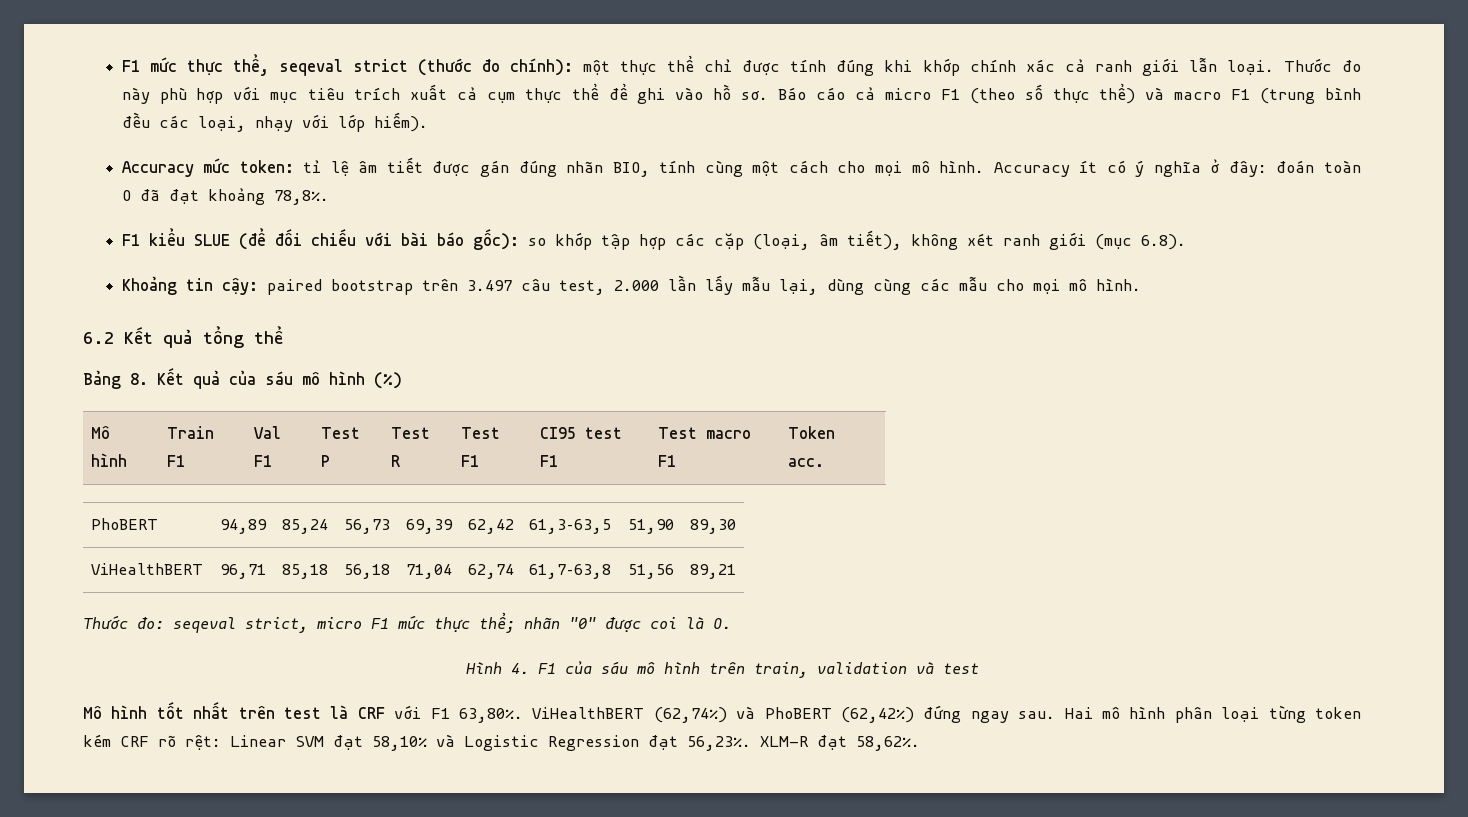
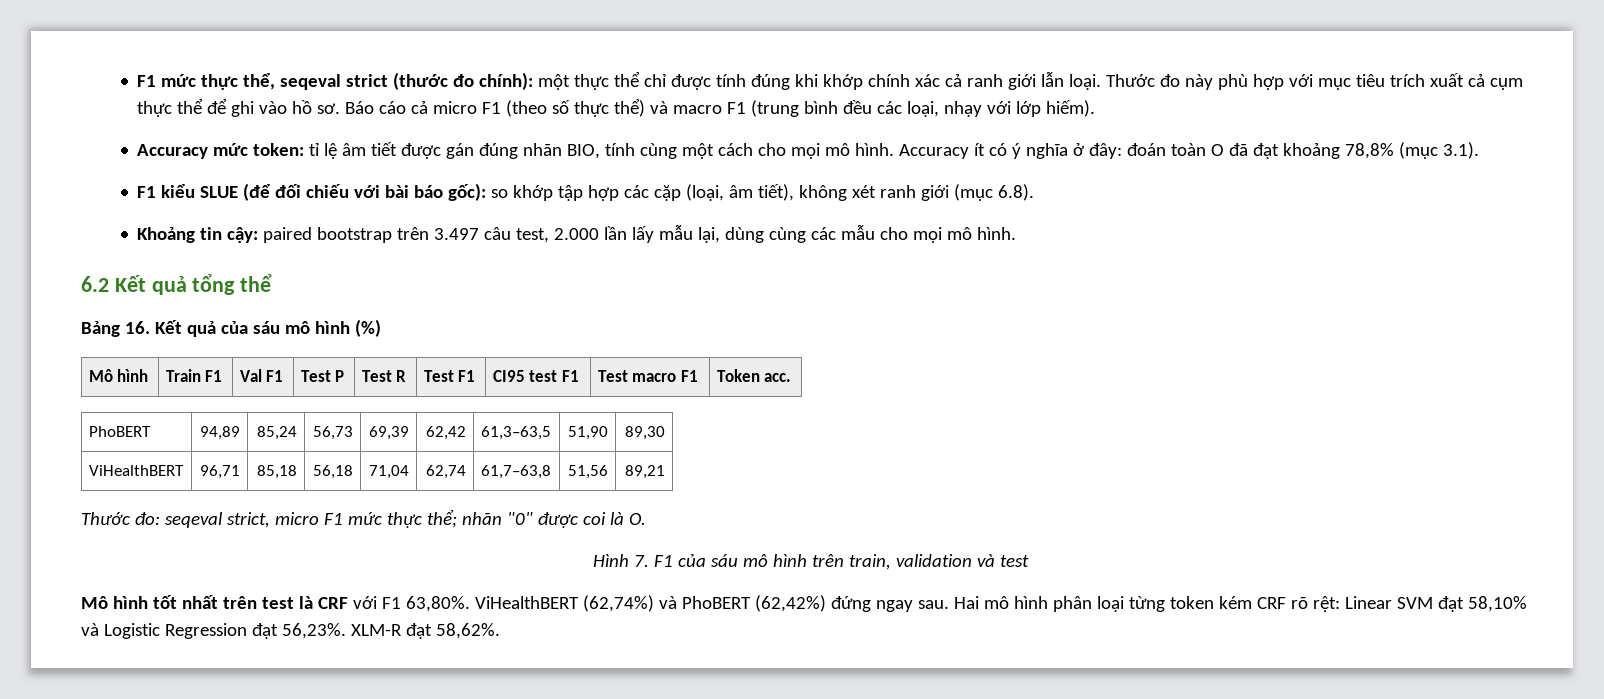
- Accuracy ít có ý nghĩa ở đây: đoán toàn O đã đạt khoảng 78,8%.
+ Accuracy ít có ý nghĩa ở đây: đoán toàn O đã đạt khoảng 78,8% (mục 3.1).
- Bảng 8. Kết quả của sáu mô hình (%)
+ Bảng 16. Kết quả của sáu mô hình (%)
- Hình 4. F1 của sáu mô hình trên train, validation và test
+ Hình 7. F1 của sáu mô hình trên train, validation và test

